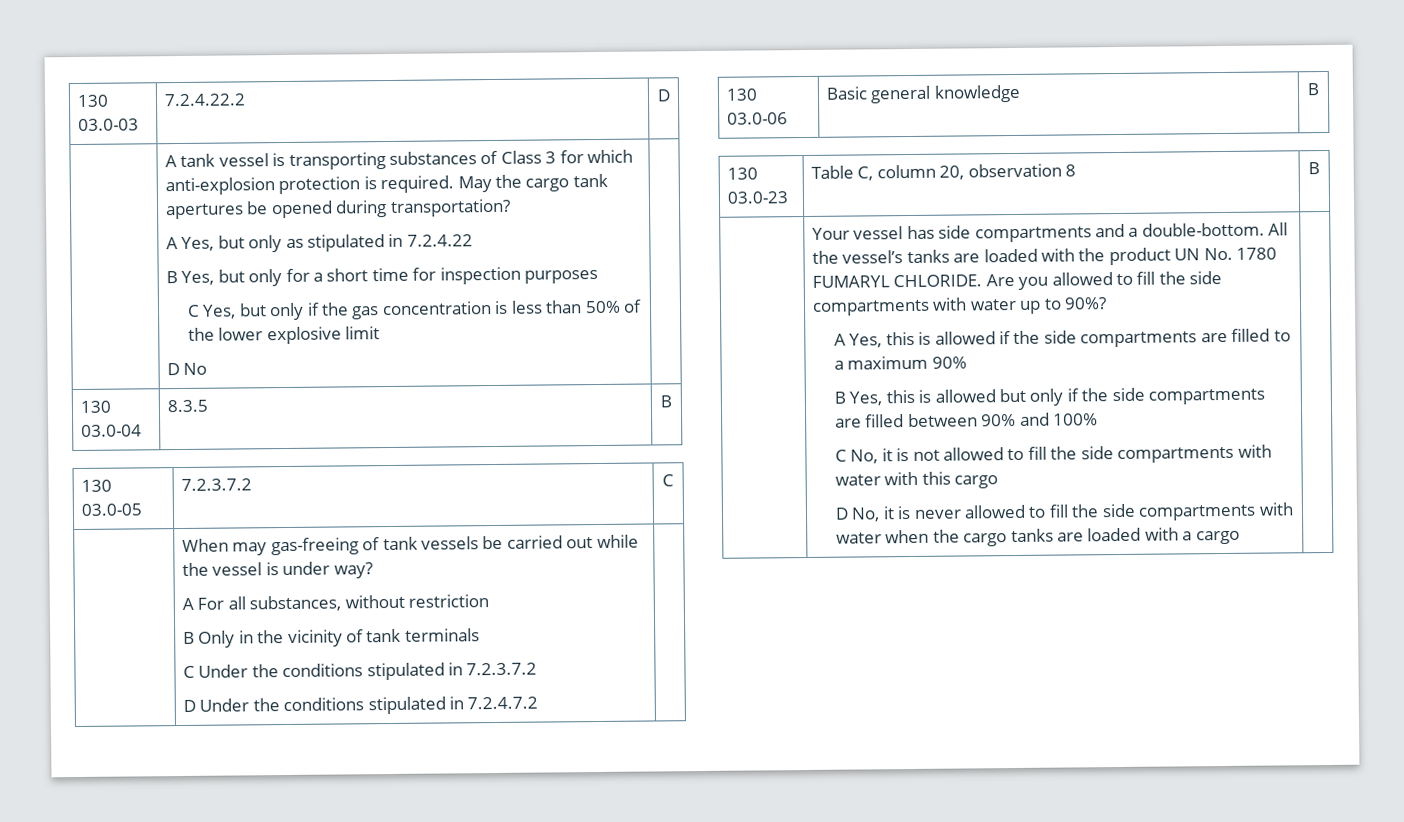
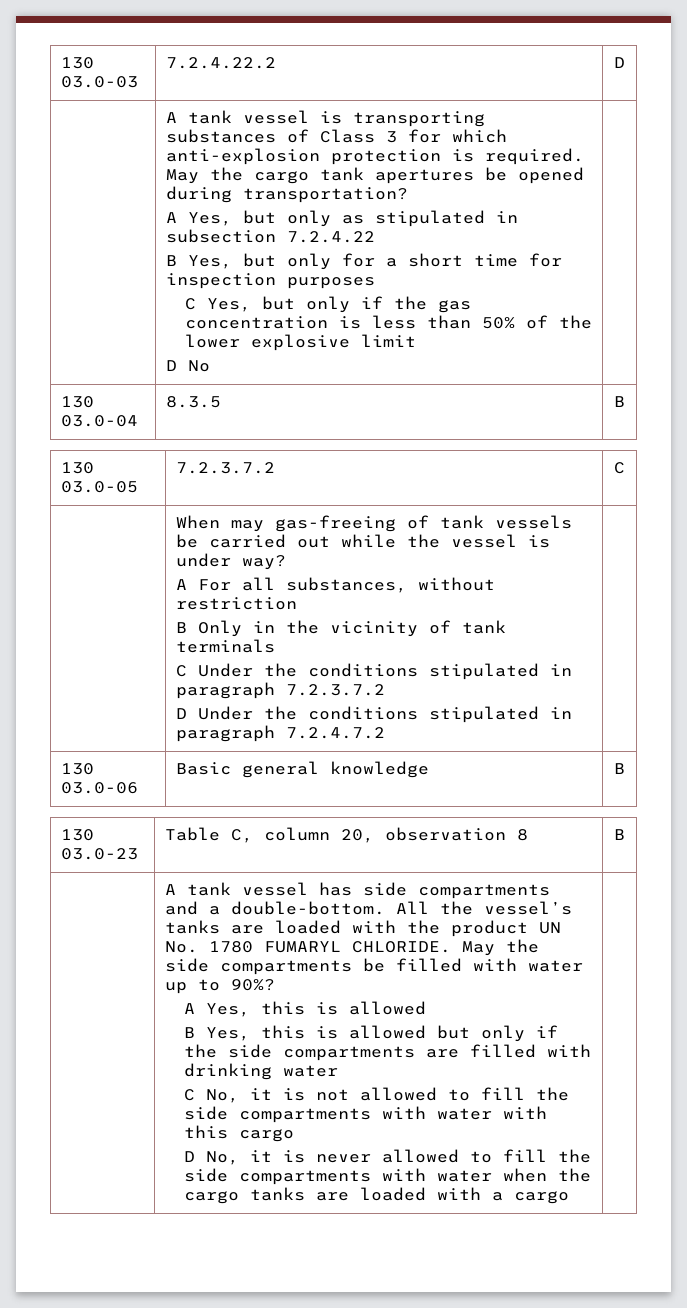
- A Yes, but only as stipulated in 7.2.4.22
+ A Yes, but only as stipulated in subsection 7.2.4.22
- C Under the conditions stipulated in 7.2.3.7.2
+ C Under the conditions stipulated in paragraph 7.2.3.7.2
- D Under the conditions stipulated in 7.2.4.7.2
+ D Under the conditions stipulated in paragraph 7.2.4.7.2
- Your vessel has side compartments and a double-bottom.
+ A tank vessel has side compartments and a double-bottom.
- Are you allowed to fill the side compartments with water up to 90%?
+ May the side compartments be filled with water up to 90%?
- A Yes, this is allowed if the side compartments are filled to a maximum 90%
+ A Yes, this is allowed
- B Yes, this is allowed but only if the side compartments are filled between 90% and 100%
+ B Yes, this is allowed but only if the side compartments are filled with drinking water

